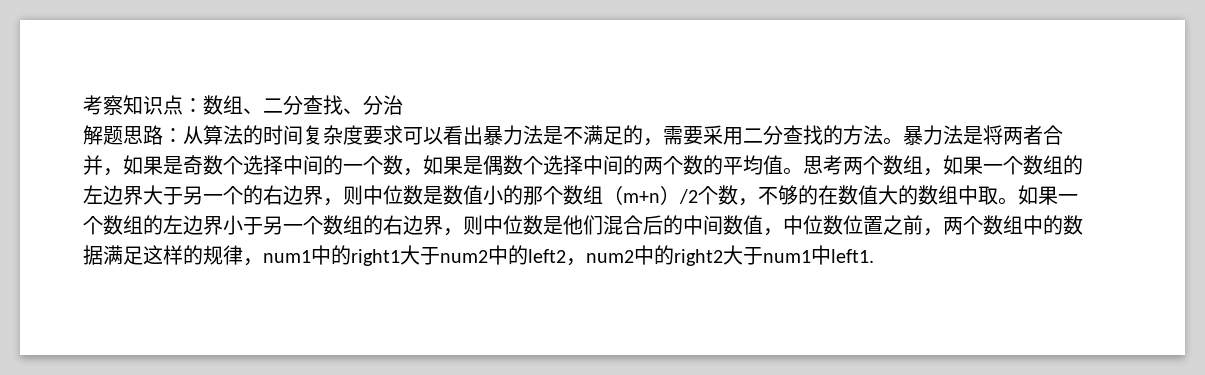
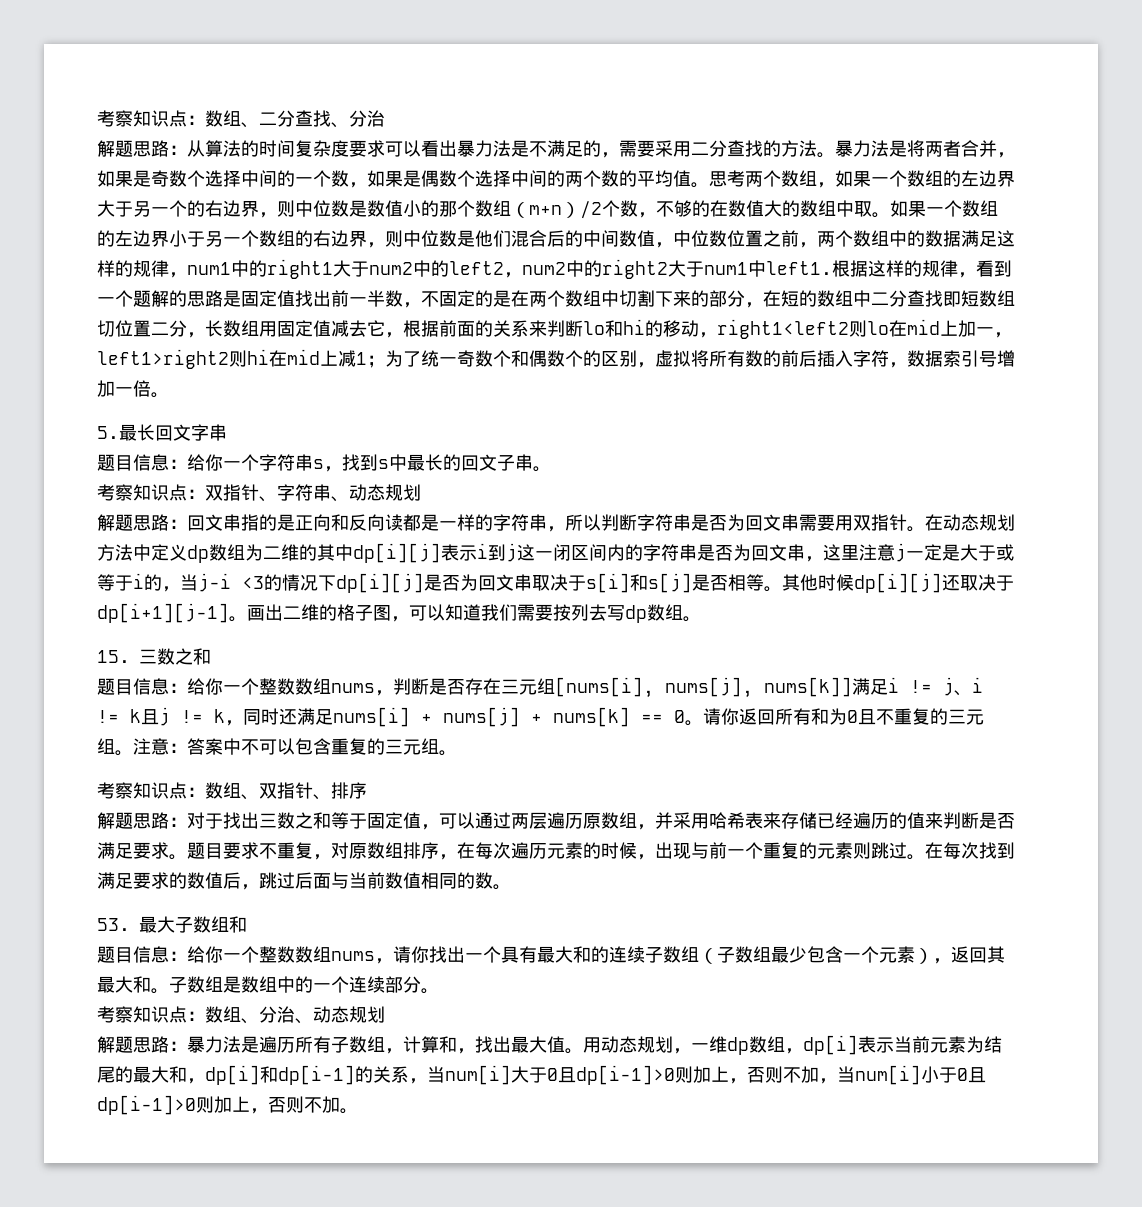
+ 根据这样的规律，看到一个题解的思路是固定值找出前一半数，不固定的是在两个数组中切割下来的部分，在短的数组中二分查找即短数组切位置二分，长数组用固定值减去它，根据前面的关系来判断lo和hi的移动，right1<left2则lo在mid上加一，left1>right2则hi在mid上减1；为了统一奇数个和偶数个的区别，虚拟将所有数的前后插入字符，数据索引号增加一倍。
+ 5.最长回文字串
+ 题目信息：给你一个字符串s，找到s中最长的回文子串。
+ 考察知识点：双指针、字符串、动态规划
+ 解题思路：回文串指的是正向和反向读都是一样的字符串，所以判断字符串是否为回文串需要用双指针。在动态规划方法中定义dp数组为二维的其中dp[i][j]表示i到j这一闭区间内的字符串是否为回文串，这里注意j一定是大于或等于i的，当j-i <3的情况下dp[i][j]是否为回文串取决于s[i]和s[j]是否相等。其他时候dp[i][j]还取决于dp[i+1][j-1]。画出二维的格子图，可以知道我们需要按列去写dp数组。
+ 15.三数之和
+ 题目信息：给你一个整数数组nums，判断是否存在三元组[nums[i], nums[j], nums[k]]满足i != j、i != k且j != k，同时还满足nums[i] + nums[j] + nums[k] == 0。请你返回所有和为0且不重复的三元组。注意：答案中不可以包含重复的三元组。
+ 考察知识点：数组、双指针、排序
+ 解题思路：对于找出三数之和等于固定值，可以通过两层遍历原数组，并采用哈希表来存储已经遍历的值来判断是否满足要求。题目要求不重复，对原数组排序，在每次遍历元素的时候，出现与前一个重复的元素则跳过。在每次找到满足要求的数值后，跳过后面与当前数值相同的数。
+ 53.最大子数组和
+ 题目信息：给你一个整数数组nums，请你找出一个具有最大和的连续子数组（子数组最少包含一个元素），返回其最大和。子数组是数组中的一个连续部分。
+ 考察知识点：数组、分治、动态规划
+ 解题思路：暴力法是遍历所有子数组，计算和，找出最大值。用动态规划，一维dp数组，dp[i]表示当前元素为结尾的最大和，dp[i]和dp[i-1]的关系，当num[i]大于0且dp[i-1]>0则加上，否则不加，当num[i]小于0且dp[i-1]>0则加上，否则不加。

